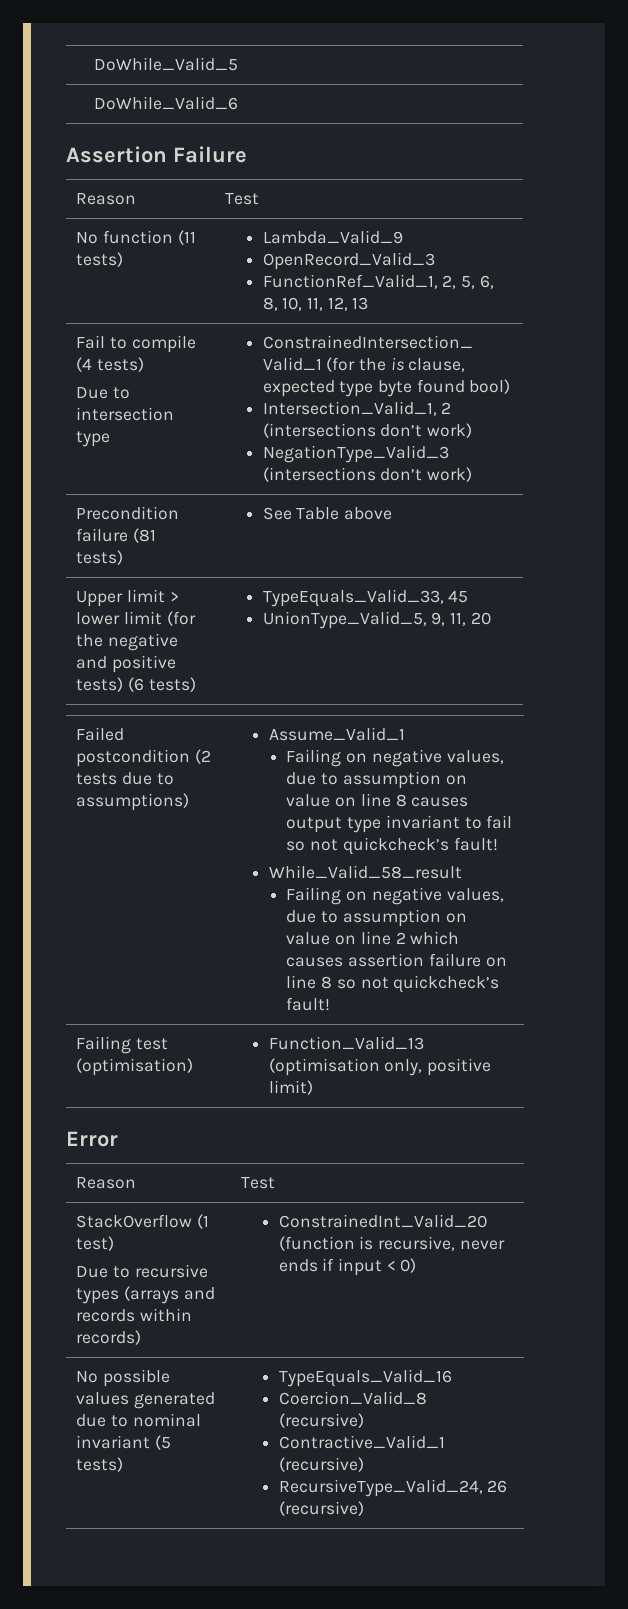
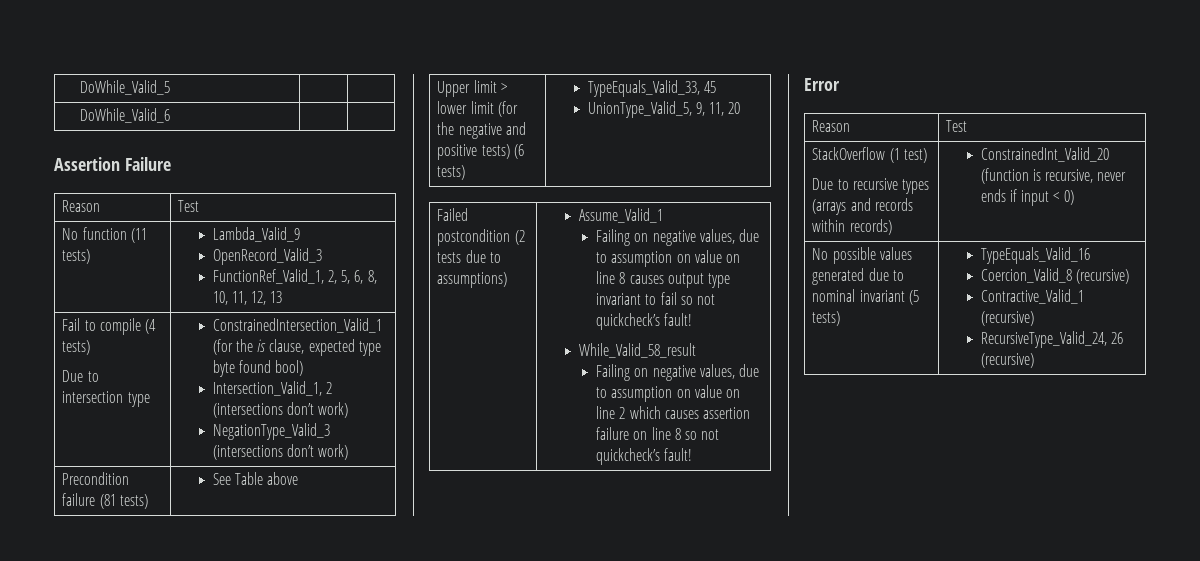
- Failing test (optimisation) | Function_Valid_13 (optimisation only, positive limit)

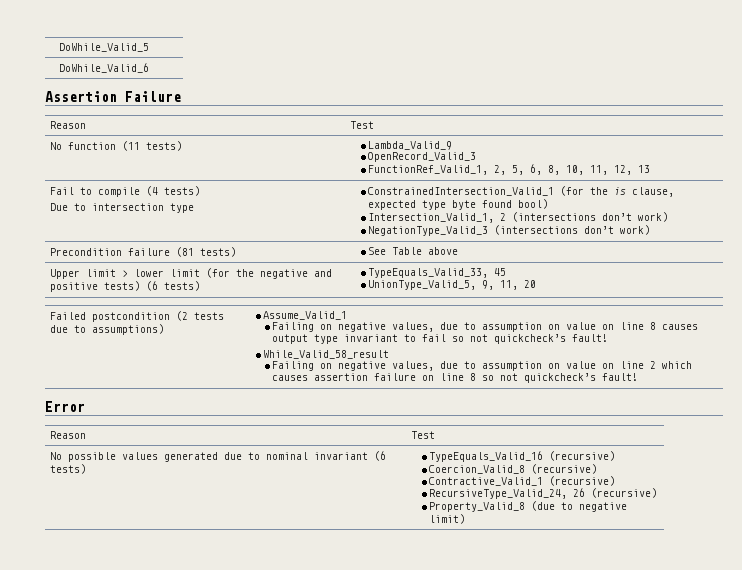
- StackOverflow (1 test)
- Due to recursive types (arrays and records within records) | ConstrainedInt_Valid_20 (function is recursive, never ends if input < 0)
- No possible values generated due to nominal invariant (5 tests) | TypeEquals_Valid_16
+ No possible values generated due to nominal invariant (6 tests) | TypeEquals_Valid_16 (recursive)
  Coercion_Valid_8 (recursive)
  Contractive_Valid_1 (recursive)
  RecursiveType_Valid_24, 26 (recursive)
+ Property_Valid_8 (due to negative limit)

